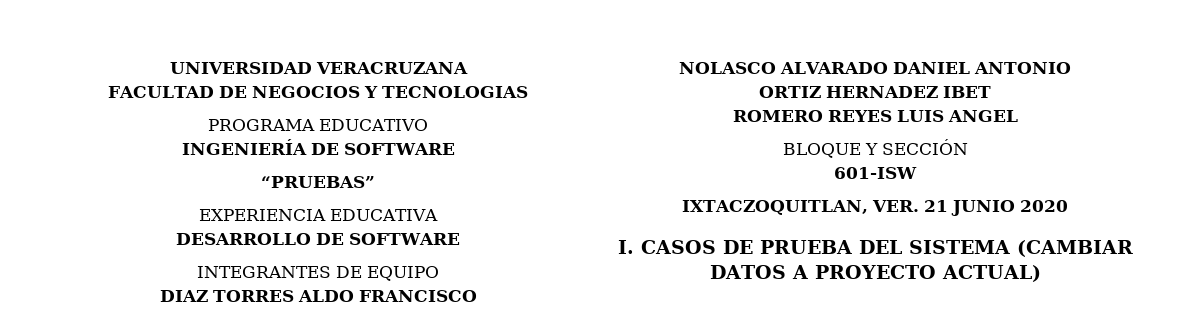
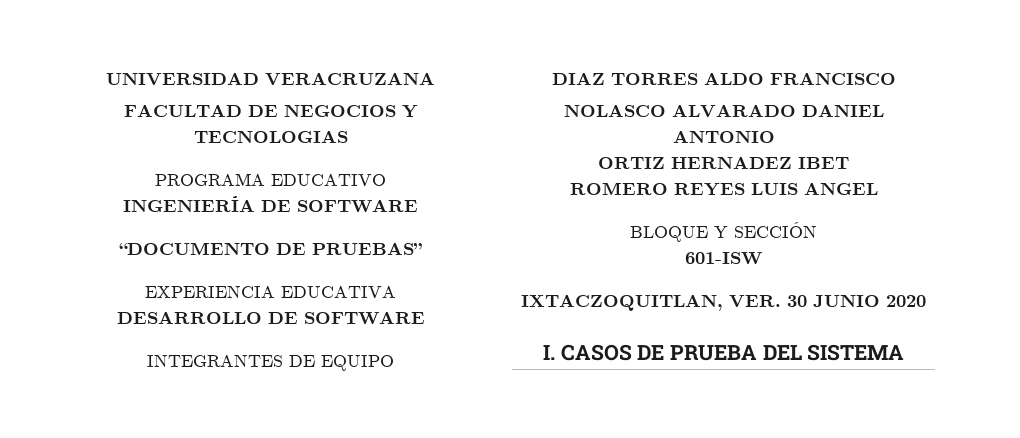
- “PRUEBAS”
+ “DOCUMENTO DE PRUEBAS”
- IXTACZOQUITLAN, VER. 21 JUNIO 2020
+ IXTACZOQUITLAN, VER. 30 JUNIO 2020
- I. CASOS DE PRUEBA DEL SISTEMA (CAMBIAR DATOS A PROYECTO ACTUAL)
+ I. CASOS DE PRUEBA DEL SISTEMA

